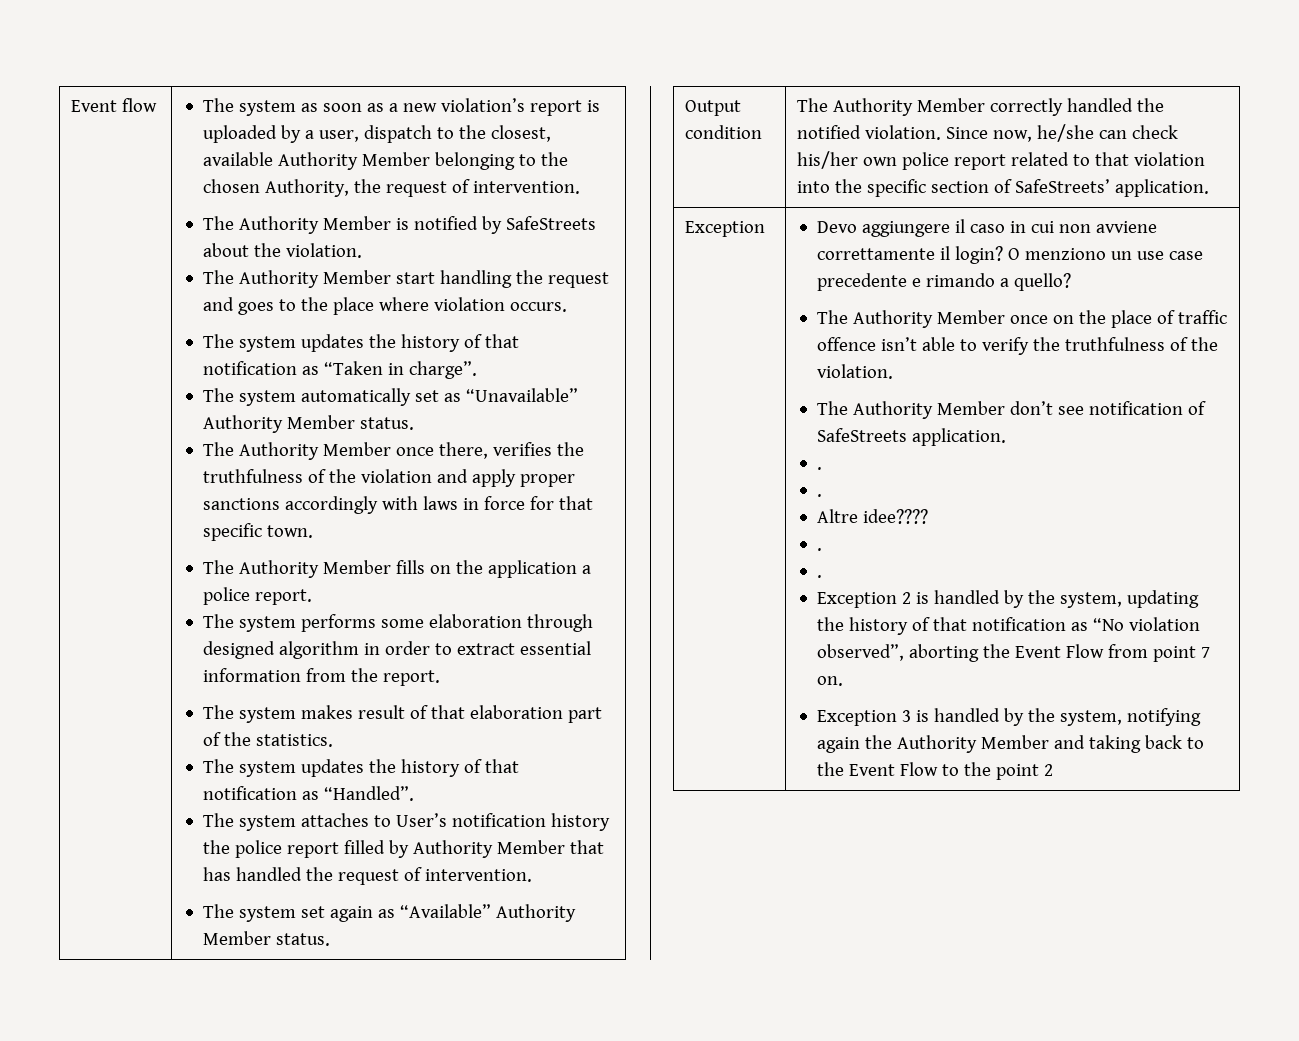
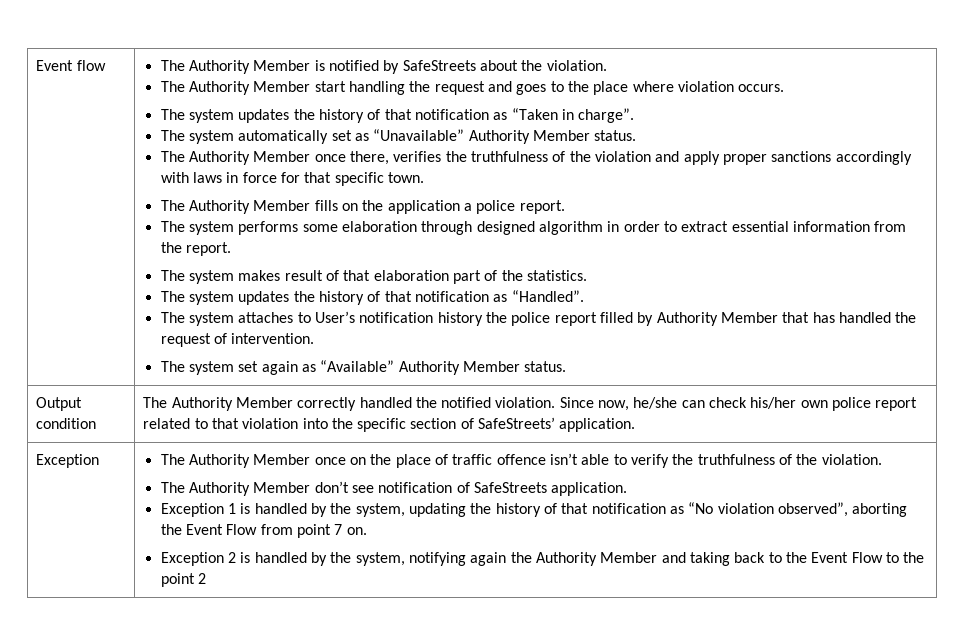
- The system as soon as a new violation’s report is uploaded by a user, dispatch to the closest, available Authority Member belonging to the chosen Authority, the request of intervention.
- Devo aggiungere il caso in cui non avviene correttamente il login? O menziono un use case precedente e rimando a quello?
  The Authority Member don’t see notification of SafeStreets application.
- .
- .
- Altre idee????
- .
- .
- Exception 2 is handled by the system, updating the history of that notification as “No violation observed”, aborting the Event Flow from point 7 on.
+ Exception 1 is handled by the system, updating the history of that notification as “No violation observed”, aborting the Event Flow from point 7 on.
- Exception 3 is handled by the system, notifying again the Authority Member and taking back to the Event Flow to the point 2
+ Exception 2 is handled by the system, notifying again the Authority Member and taking back to the Event Flow to the point 2

